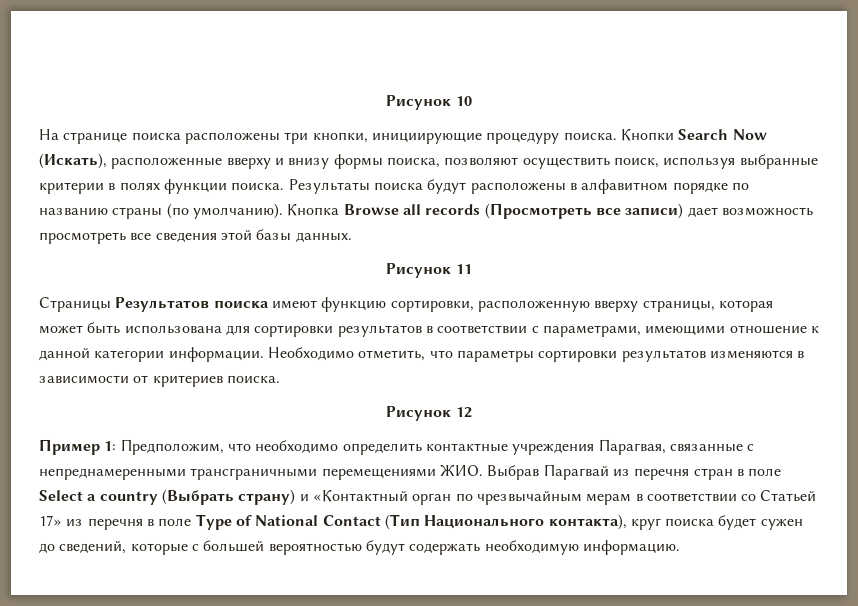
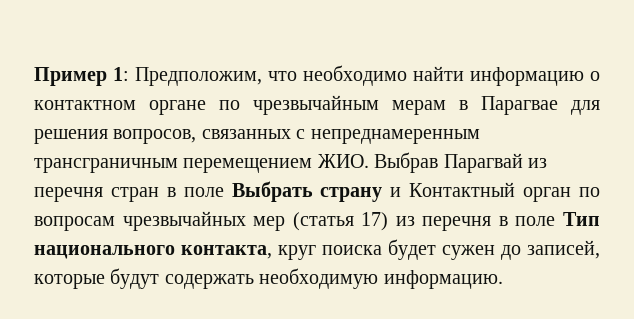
- Рисунок 10
- На странице поиска расположены три кнопки, инициирующие процедуру поиска. Кнопки Search Now (Искать), расположенные вверху и внизу формы поиска, позволяют осуществить поиск, используя выбранные критерии в полях функции поиска. Результаты поиска будут расположены в алфавитном порядке по названию страны (по умолчанию). Кнопка Browse all records (Просмотреть все записи) дает возможность просмотреть все сведения этой базы данных.
- Рисунок 11
- Страницы Результатов поиска имеют функцию сортировки, расположенную вверху страницы, которая может быть использована для сортировки результатов в соответствии с параметрами, имеющими отношение к данной категории информации. Необходимо отметить, что параметры сортировки результатов изменяются в зависимости от критериев поиска.
- Рисунок 12
- Пример 1: Предположим, что необходимо определить контактные учреждения Парагвая, связанные с непреднамеренными трансграничными перемещениями ЖИО. Выбрав Парагвай из перечня стран в поле Select a country (Выбрать страну) и «Контактный орган по чрезвычайным мерам в соответствии со Статьей 17» из перечня в поле Type of National Contact (Тип Национального контакта), круг поиска будет сужен до сведений, которые с большей вероятностью будут содержать необходимую информацию.
+ Пример 1: Предположим, что необходимо найти информацию о контактном органе по чрезвычайным мерам в Парагвае для решения вопросов, связанных с непреднамеренным трансграничным перемещением ЖИО. Выбрав Парагвай из перечня стран в поле Выбрать страну и Контактный орган по вопросам чрезвычайных мер (статья 17) из перечня в поле Тип национального контакта, круг поиска будет сужен до записей, которые будут содержать необходимую информацию.

